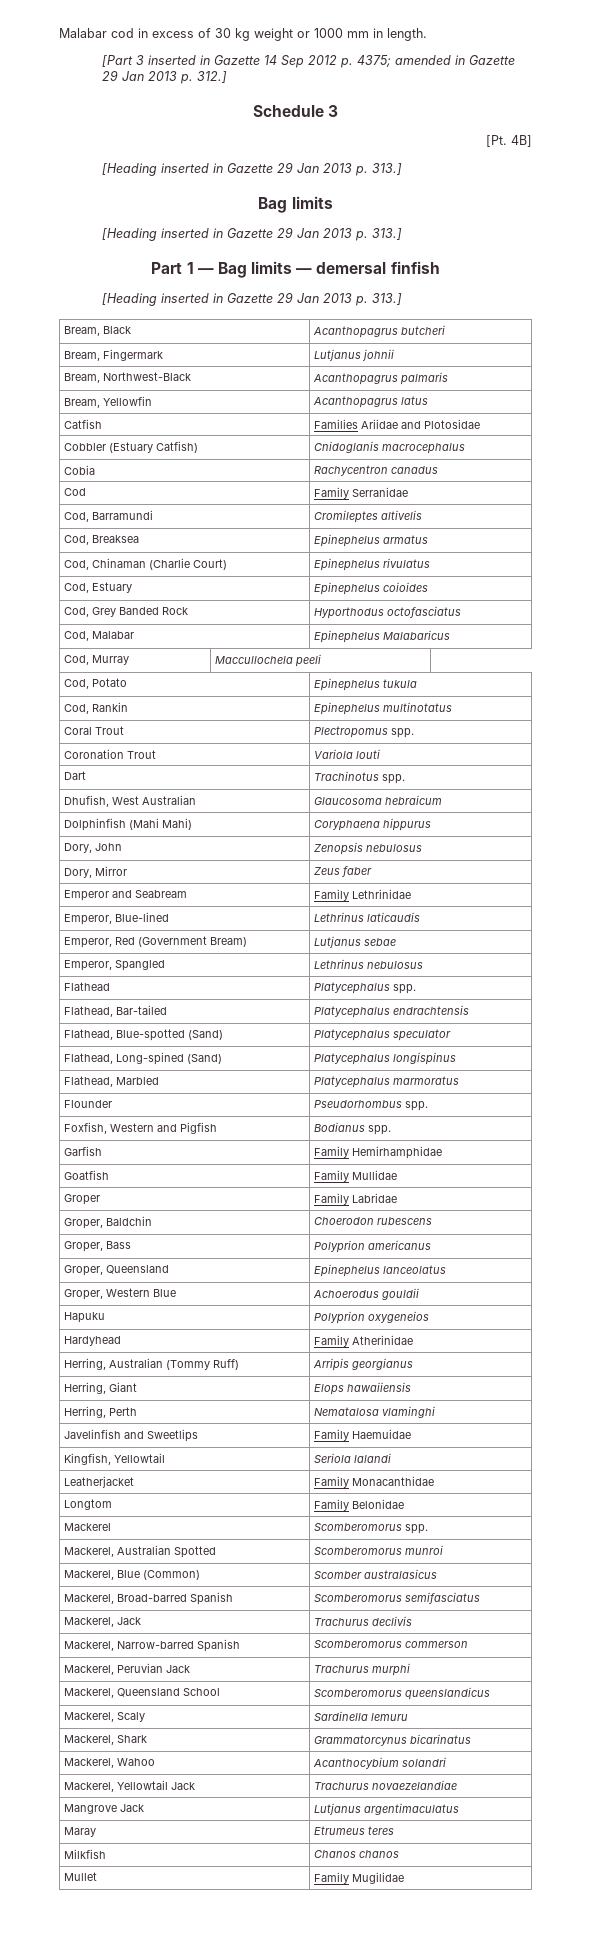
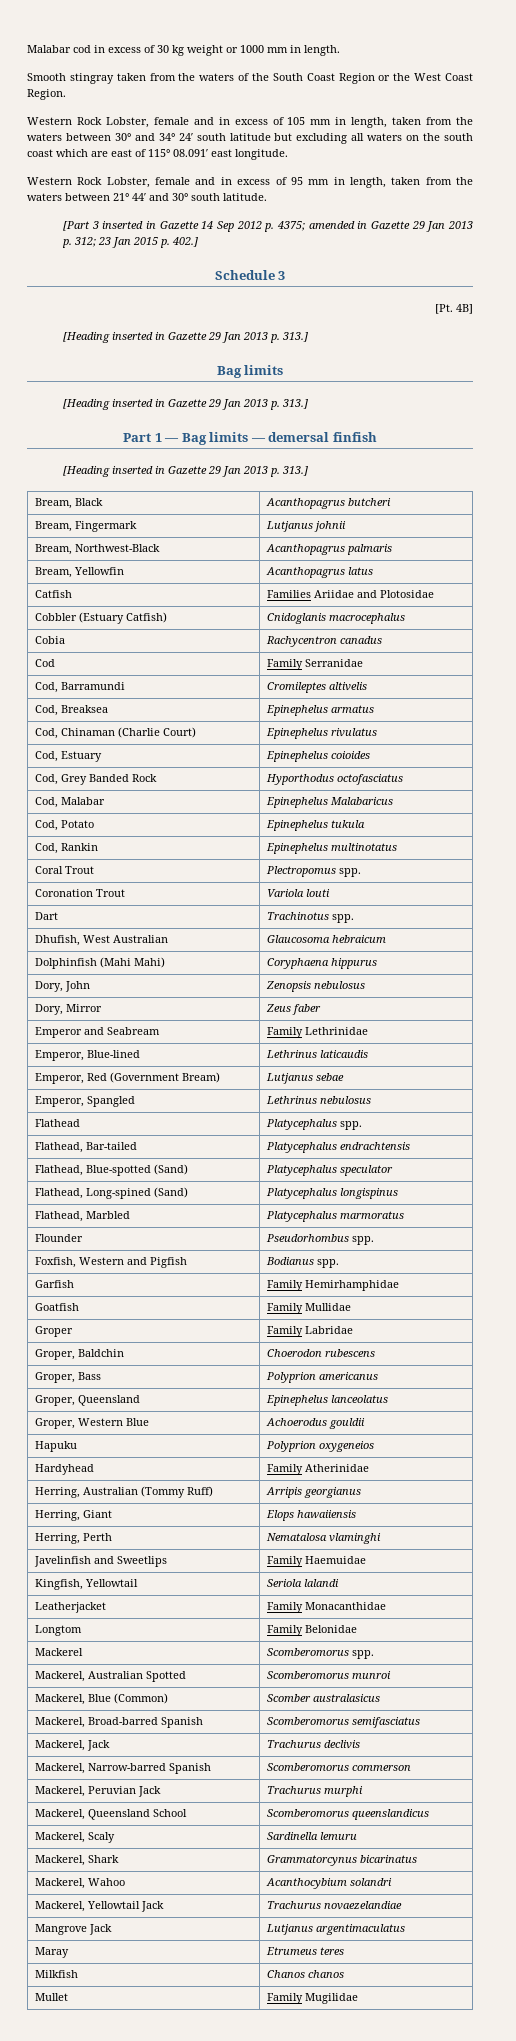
+ Smooth stingray taken from the waters of the South Coast Region or the West Coast Region.
+ Western Rock Lobster, female and in excess of 105 mm in length, taken from the waters between 30° and 34° 24′ south latitude but excluding all waters on the south coast which are east of 115° 08.091′ east longitude.
+ Western Rock Lobster, female and in excess of 95 mm in length, taken from the waters between 21° 44′ and 30° south latitude.
- [Part 3 inserted in Gazette 14 Sep 2012 p. 4375; amended in Gazette 29 Jan 2013 p. 312.]
+ [Part 3 inserted in Gazette 14 Sep 2012 p. 4375; amended in Gazette 29 Jan 2013 p. 312; 23 Jan 2015 p. 402.]
- Cod, Murray | Maccullochela peeli

